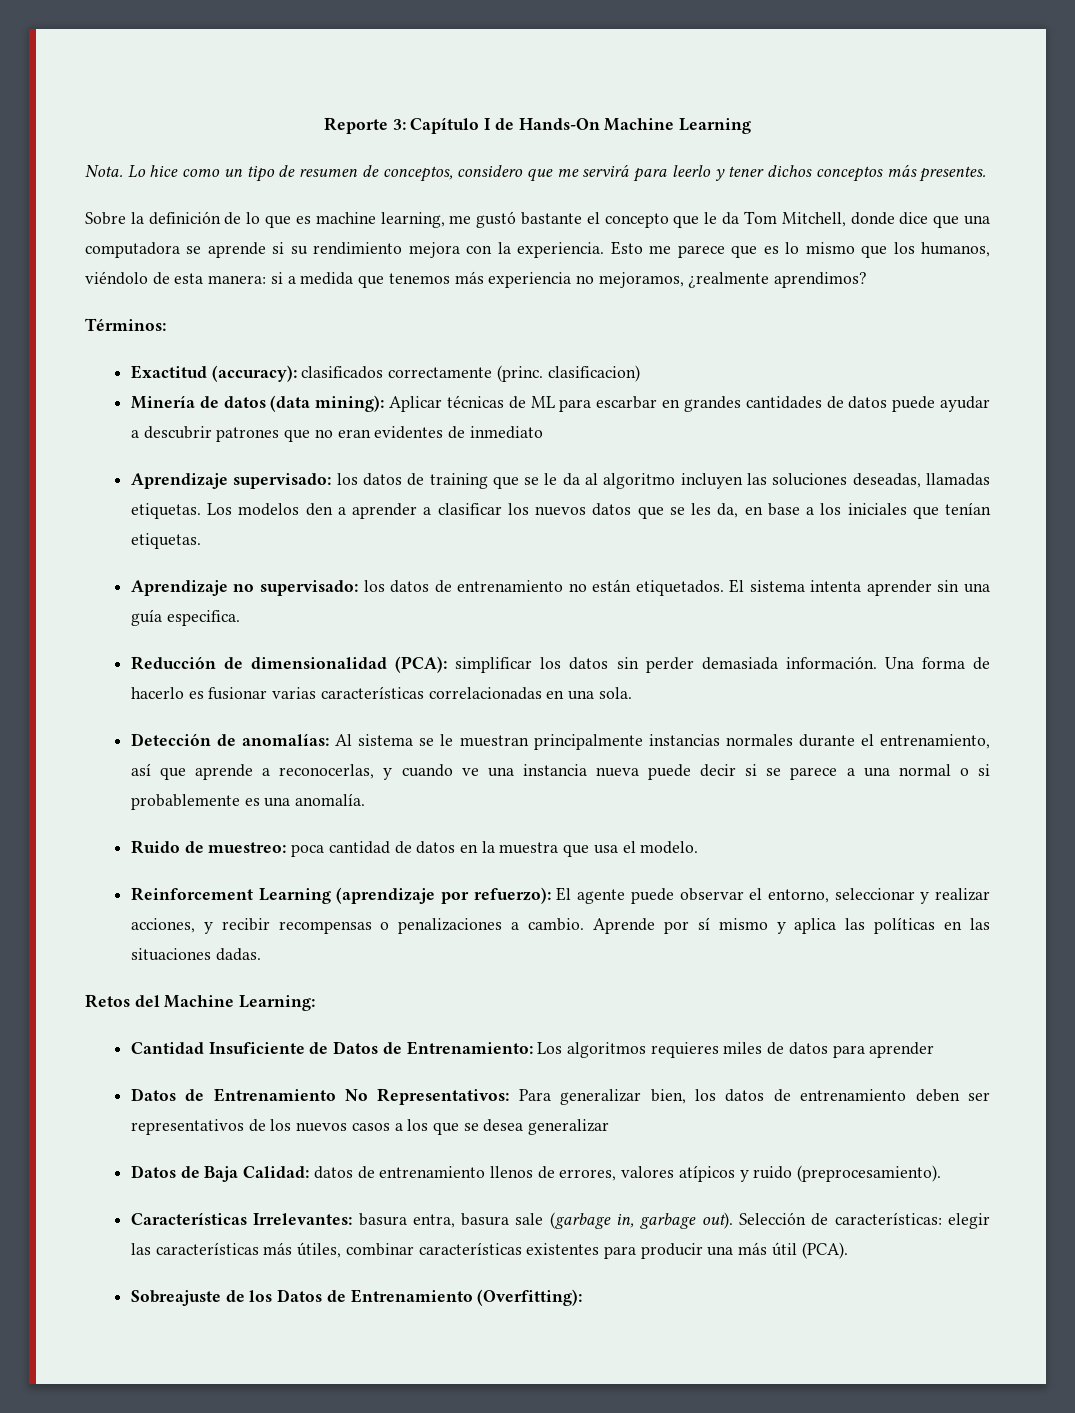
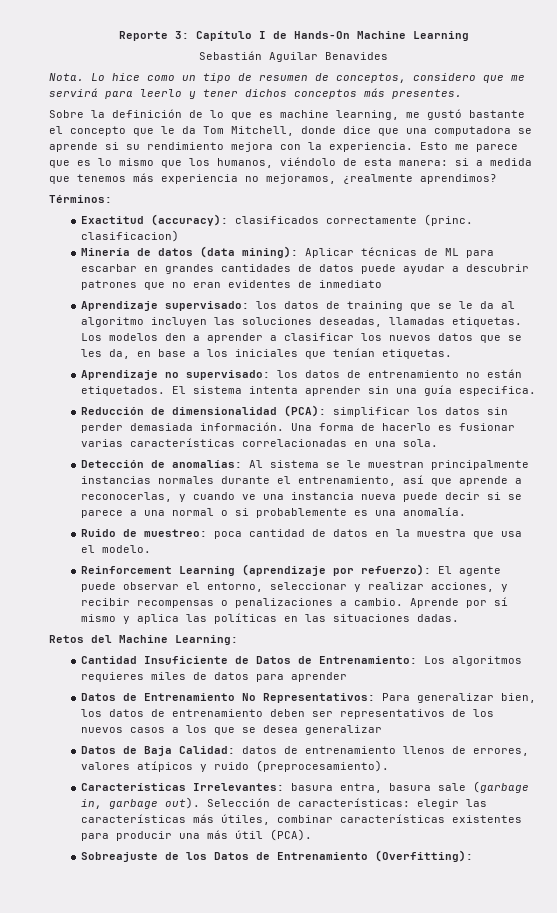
+ Sebastián Aguilar Benavides

